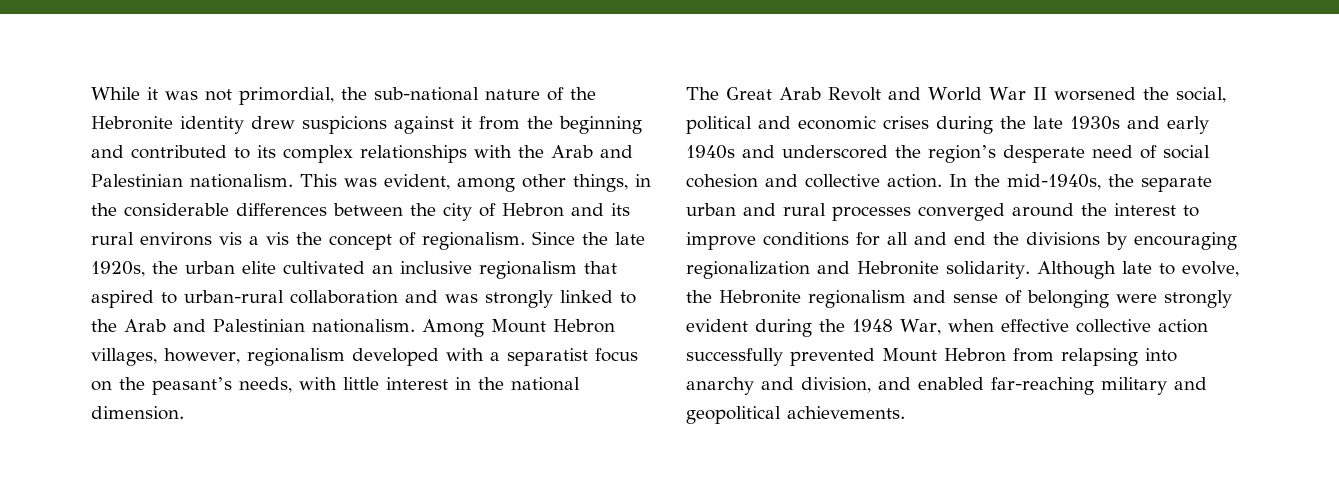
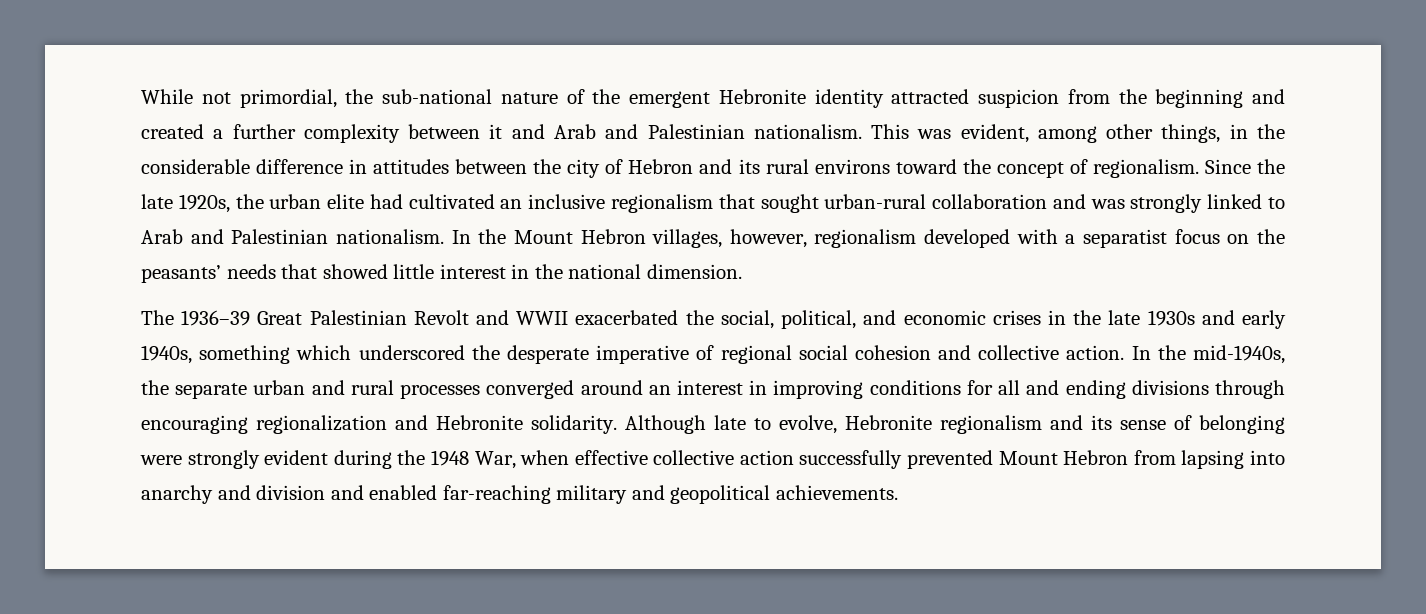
- While it was not primordial, the sub-national nature of the Hebronite identity drew suspicions against it from the beginning and contributed to its complex relationships with the Arab and Palestinian nationalism.
+ While not primordial, the sub-national nature of the emergent Hebronite identity attracted suspicion from the beginning and created a further complexity between it and Arab and Palestinian nationalism.
- This was evident, among other things, in the considerable differences between the city of Hebron and its rural environs vis a vis the concept of regionalism.
+ This was evident, among other things, in the considerable difference in attitudes between the city of Hebron and its rural environs toward the concept of regionalism.
- Since the late 1920s, the urban elite cultivated an inclusive regionalism that aspired to urban-rural collaboration and was strongly linked to the Arab and Palestinian nationalism. Among Mount Hebron villages, however, regionalism developed with a separatist focus on the peasant’s needs, with little interest in the national dimension.
+ Since the late 1920s, the urban elite had cultivated an inclusive regionalism that sought urban-rural collaboration and was strongly linked to Arab and Palestinian nationalism. In the Mount Hebron villages, however, regionalism developed with a separatist focus on the peasants’ needs that showed little interest in the national dimension.
- The Great Arab Revolt and World War II worsened the social, political and economic crises during the late 1930s and early 1940s and underscored the region’s desperate need of social cohesion and collective action.
+ The 1936–39 Great Palestinian Revolt and WWII exacerbated the social, political, and economic crises in the late 1930s and early 1940s, something which underscored the desperate imperative of regional social cohesion and collective action.
- In the mid-1940s, the separate urban and rural processes converged around the interest to improve conditions for all and end the divisions by encouraging regionalization and Hebronite solidarity.
+ In the mid-1940s, the separate urban and rural processes converged around an interest in improving conditions for all and ending divisions through encouraging regionalization and Hebronite solidarity.
- Although late to evolve, the Hebronite regionalism and sense of belonging were strongly evident during the 1948 War, when effective collective action successfully prevented Mount Hebron from relapsing into anarchy and division, and enabled far-reaching military and geopolitical achievements.
+ Although late to evolve, Hebronite regionalism and its sense of belonging were strongly evident during the 1948 War, when effective collective action successfully prevented Mount Hebron from lapsing into anarchy and division and enabled far-reaching military and geopolitical achievements.

